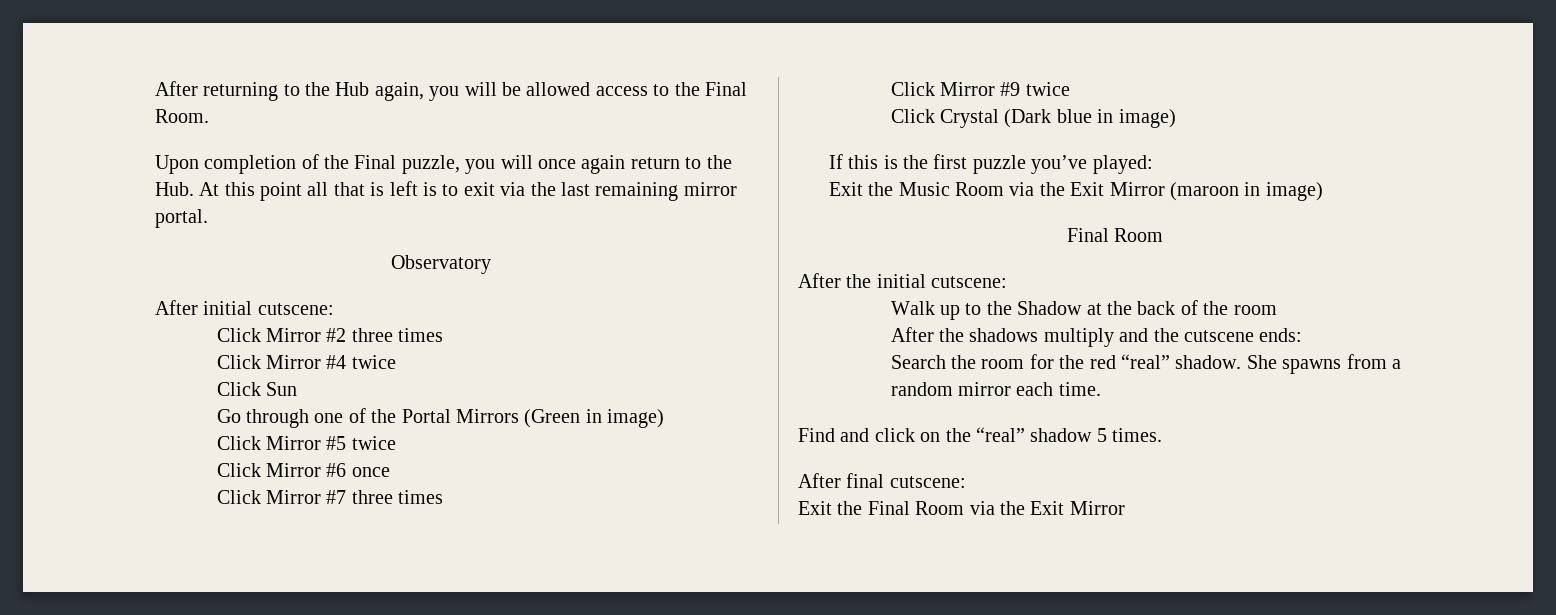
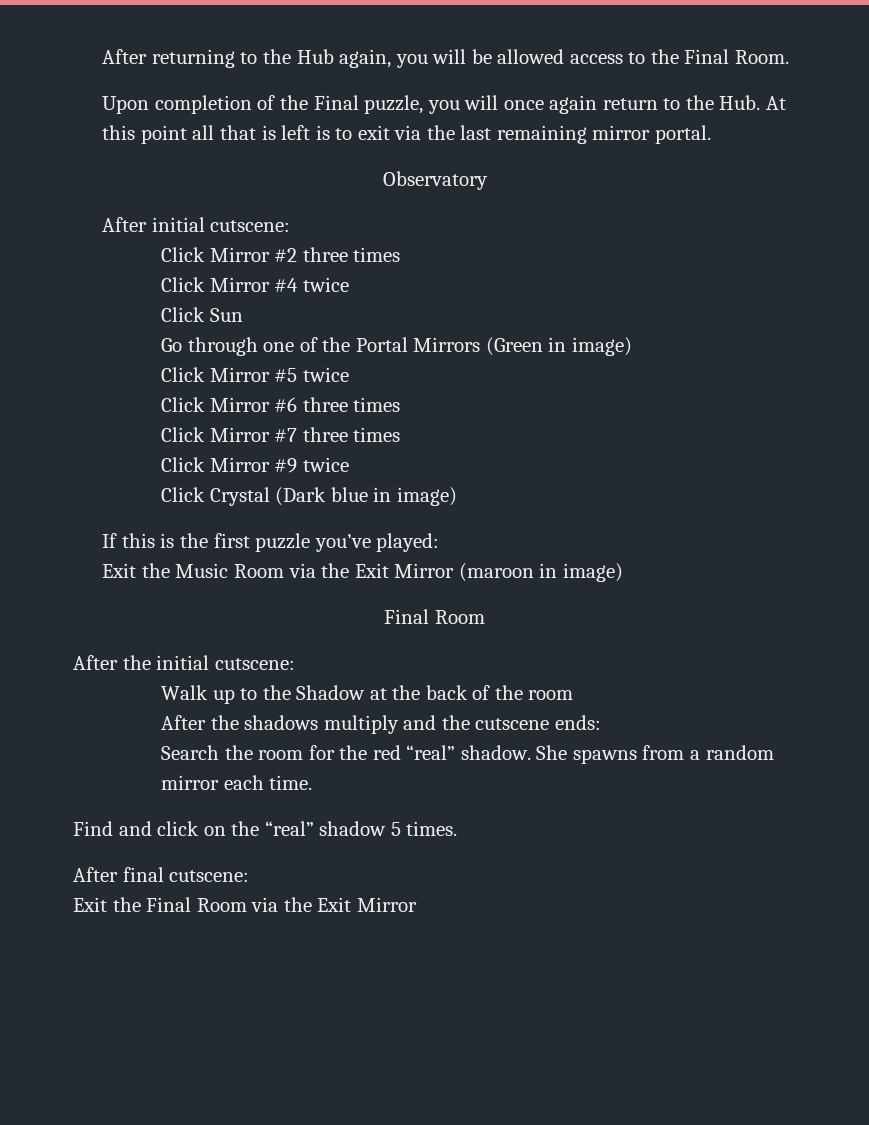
- Click Mirror #6 once
+ Click Mirror #6 three times

